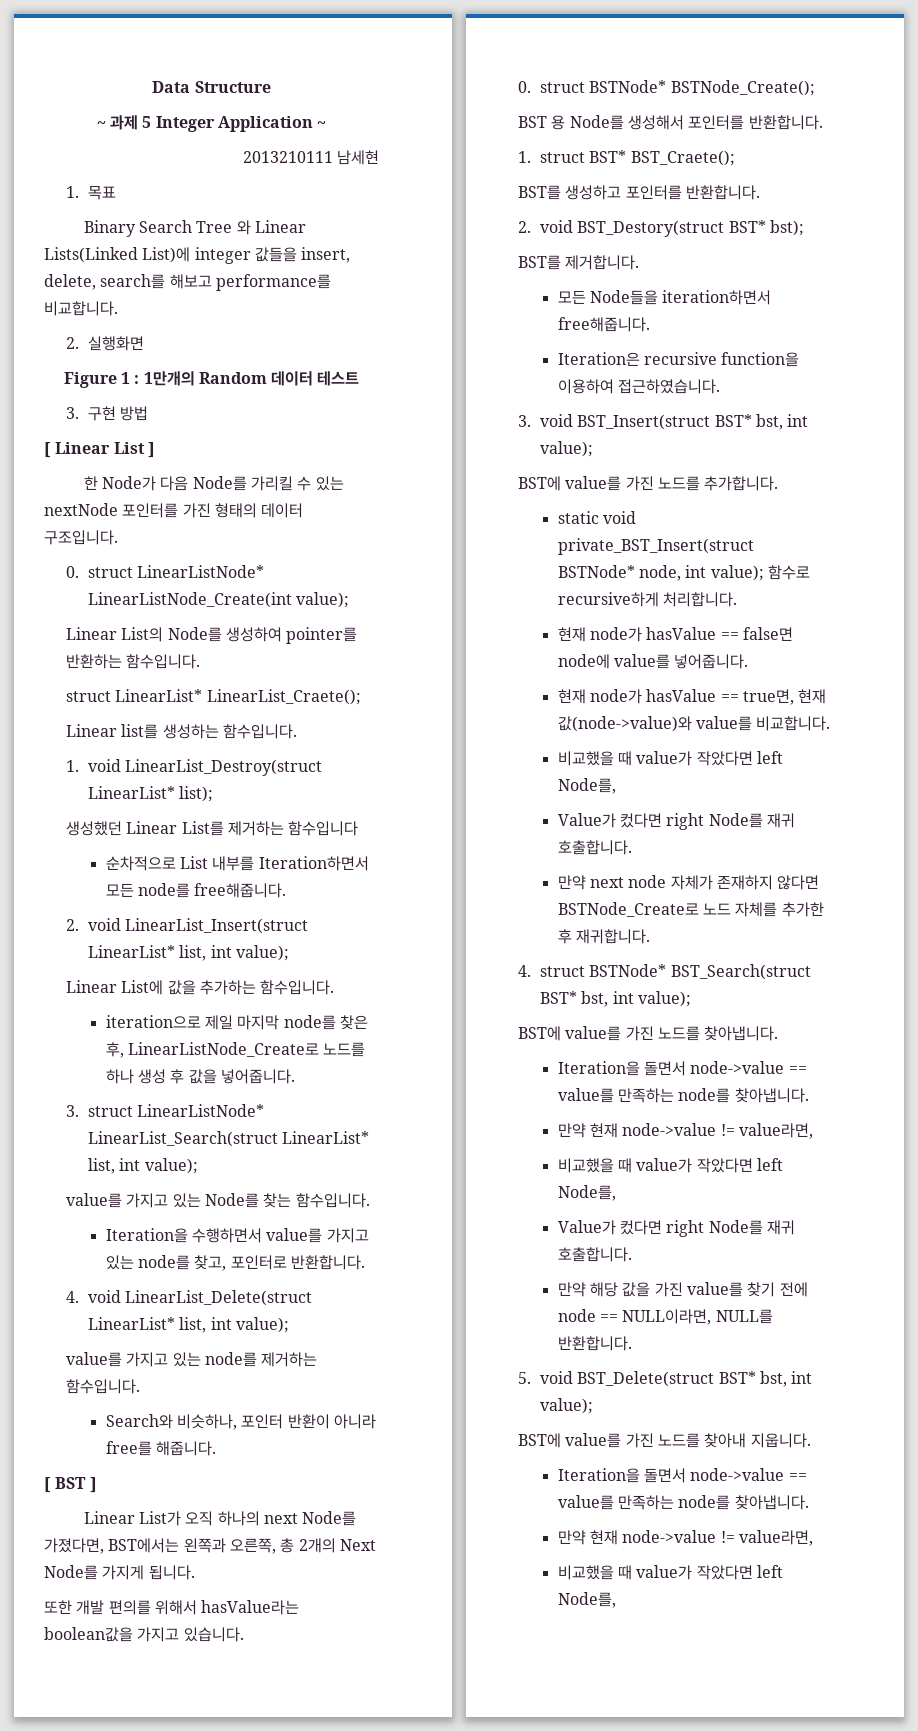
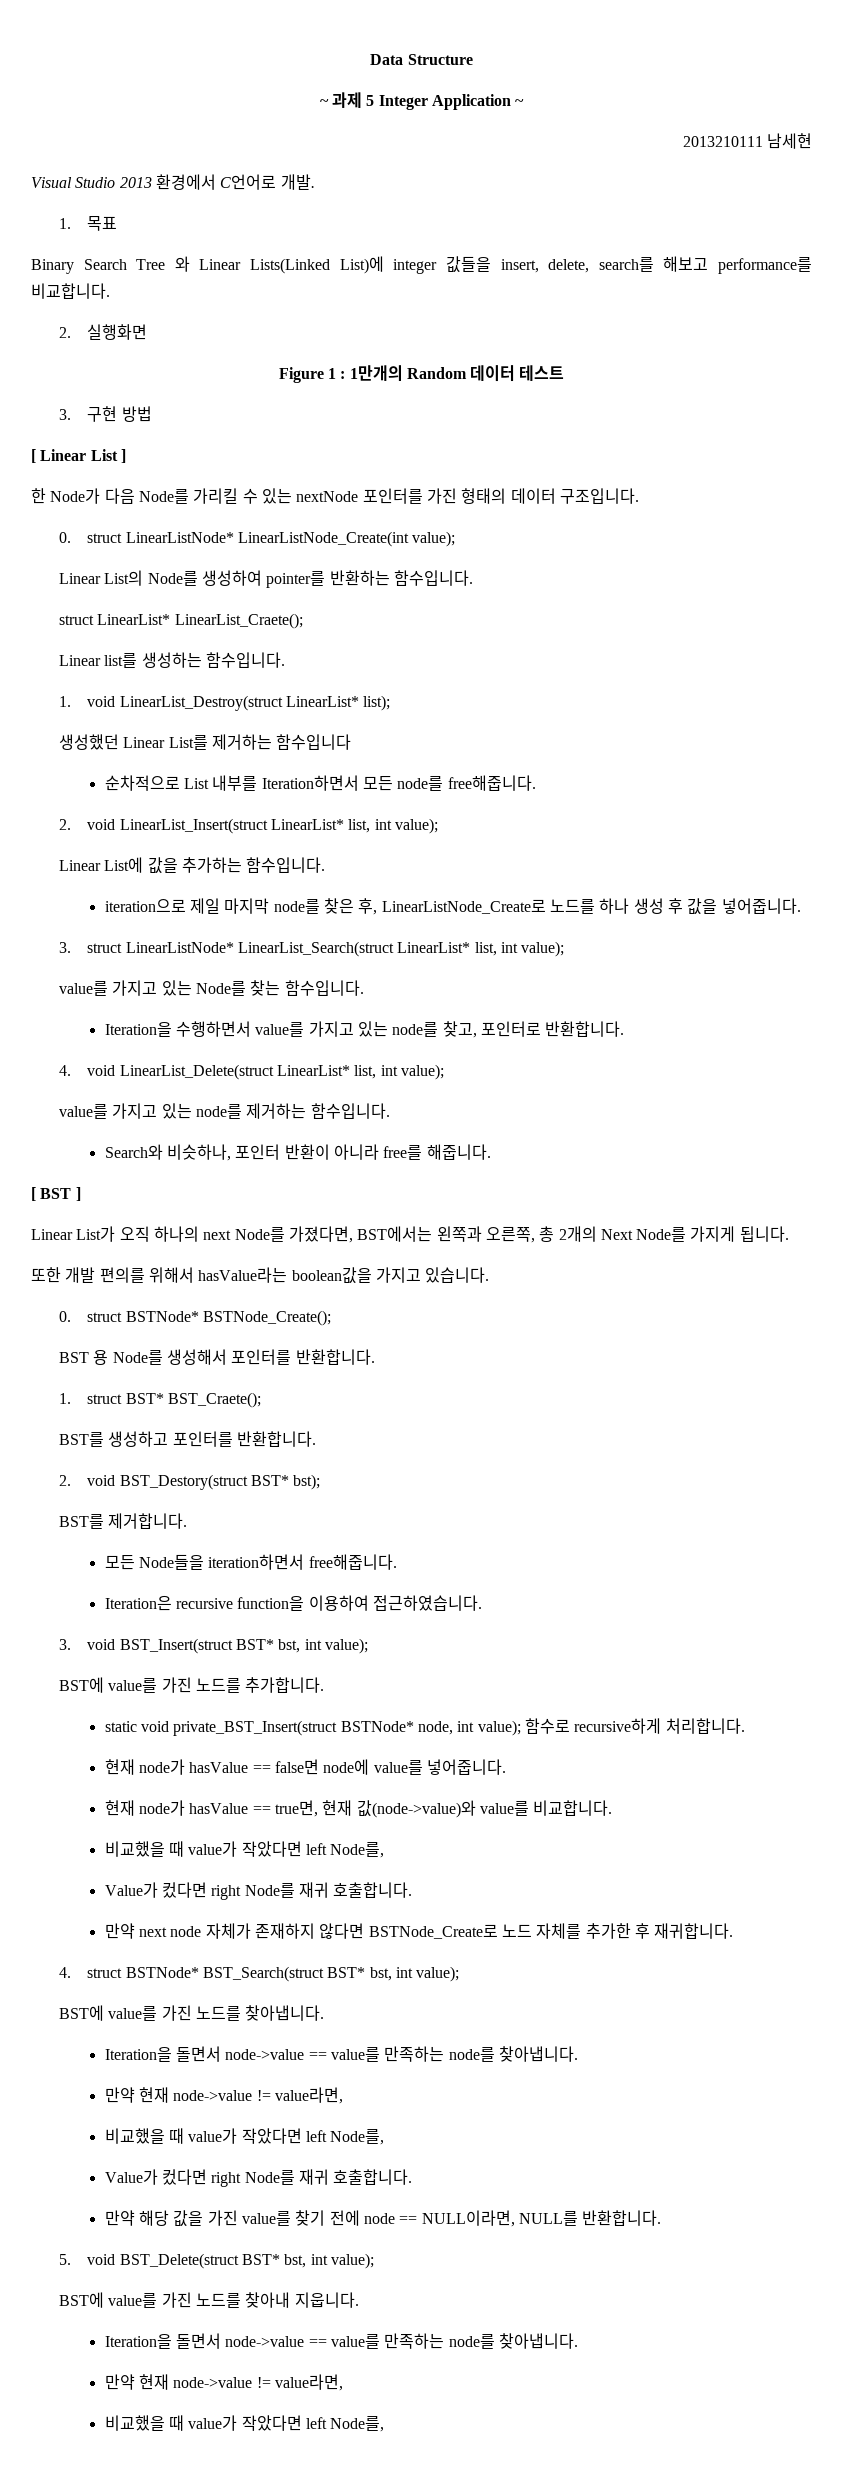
+ Visual Studio 2013 환경에서 C언어로 개발.

